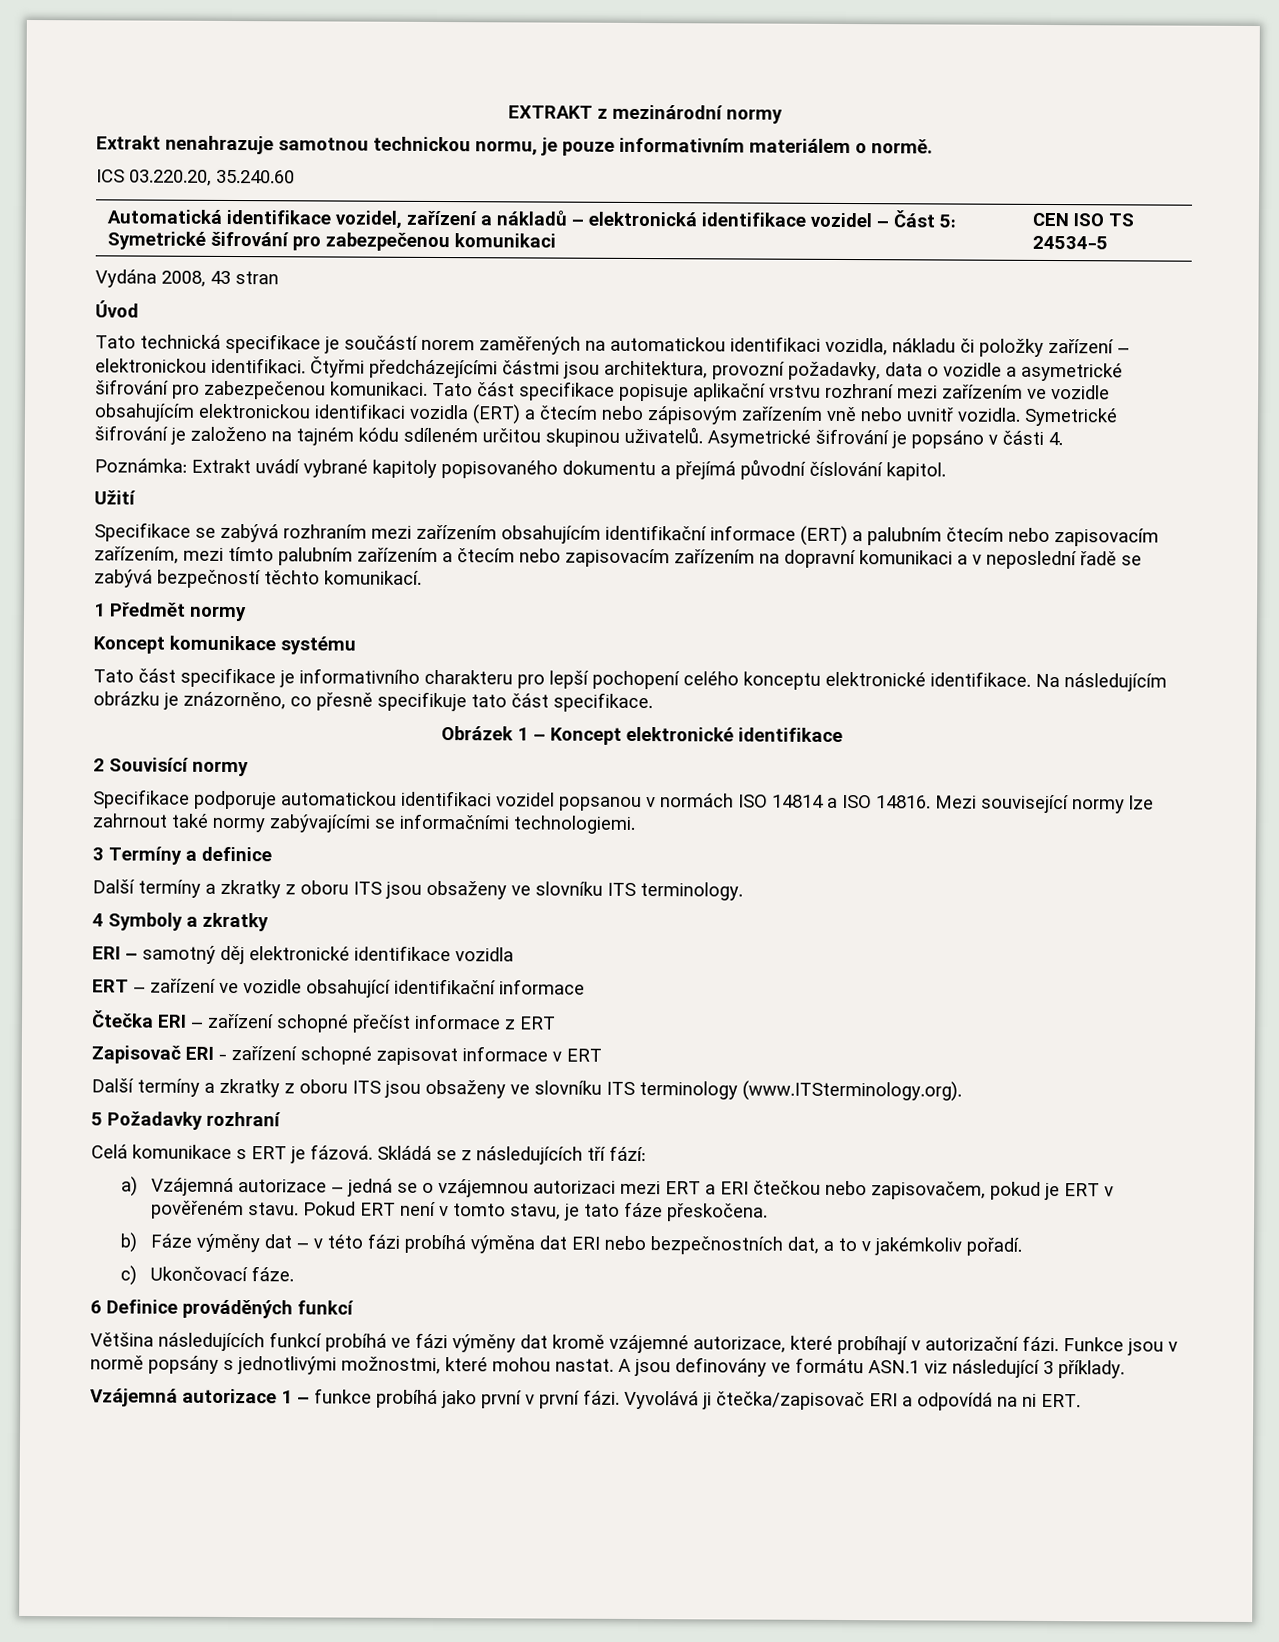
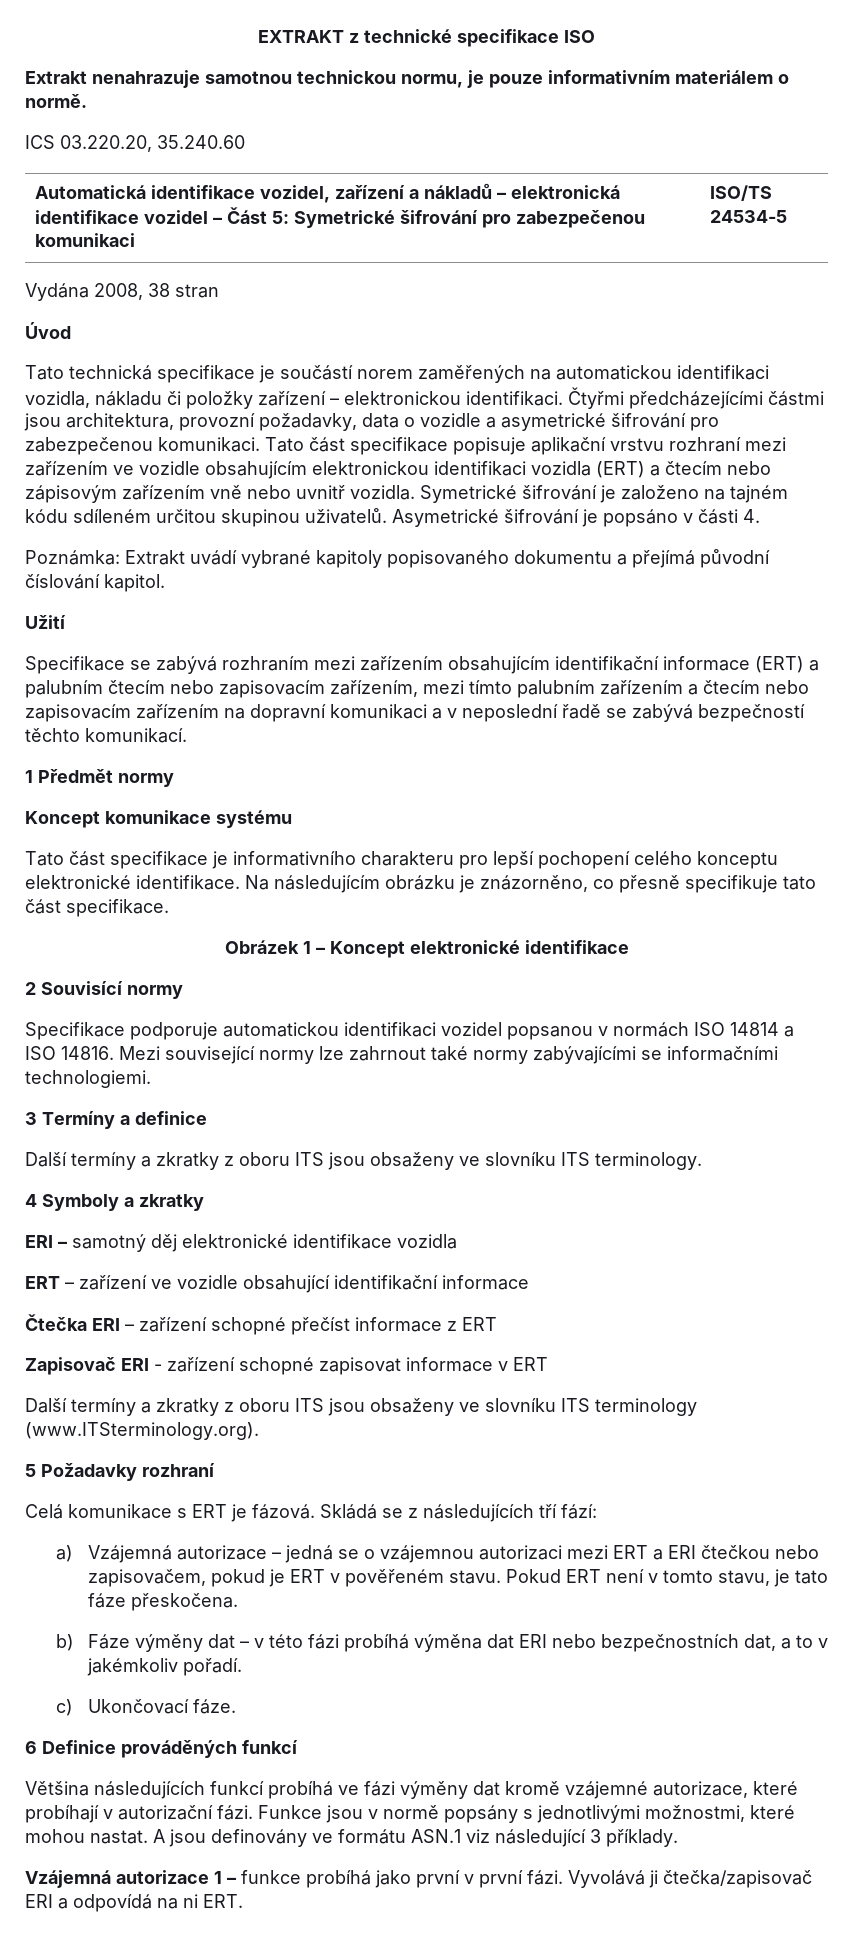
- EXTRAKT z mezinárodní normy
+ EXTRAKT z technické specifikace ISO
- Automatická identifikace vozidel, zařízení a nákladů – elektronická identifikace vozidel – Část 5: Symetrické šifrování pro zabezpečenou komunikaci | CEN ISO TS 24534-5
+ Automatická identifikace vozidel, zařízení a nákladů – elektronická identifikace vozidel – Část 5: Symetrické šifrování pro zabezpečenou komunikaci | ISO/TS 24534-5
- Vydána 2008, 43 stran
+ Vydána 2008, 38 stran

